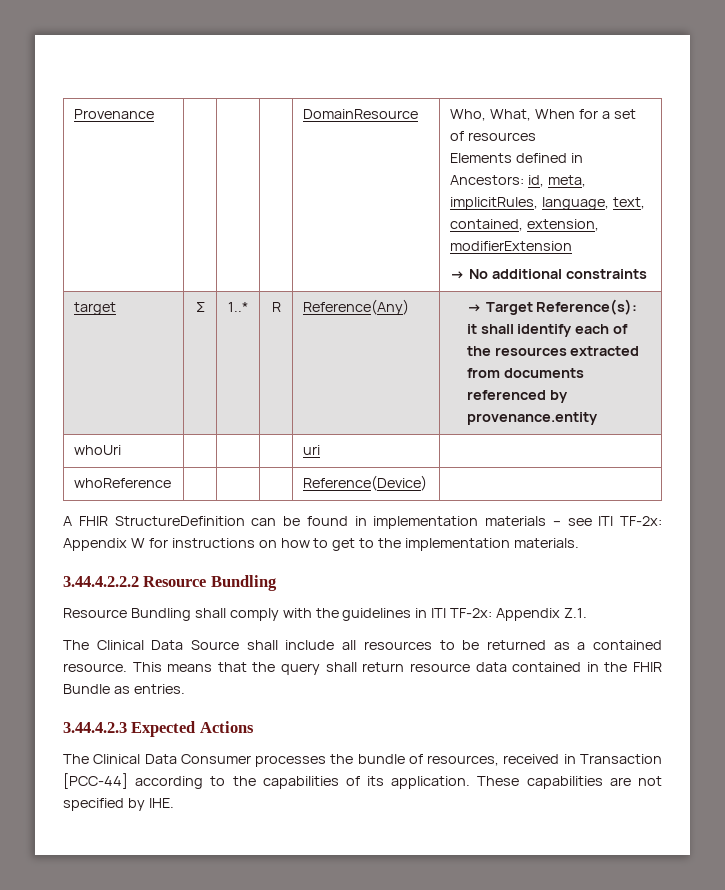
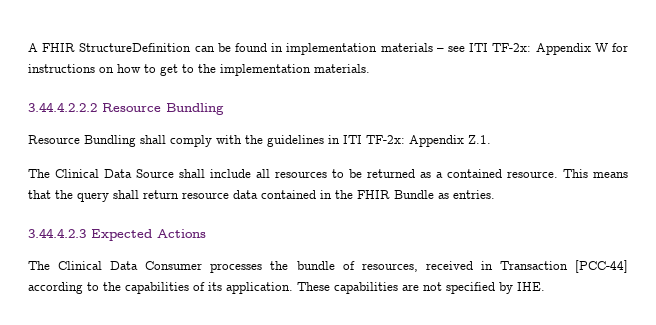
- Provenance | | | | DomainResource | Who, What, When for a set of resources
- Elements defined in Ancestors: id, meta, implicitRules, language, text, contained, extension, modifierExtension
- → No additional constraints
- target | Σ | 1..* | R | Reference(Any) | → Target Reference(s): it shall identify each of the resources extracted from documents referenced by provenance.entity
- whoUri | | | | uri |
- whoReference | | | | Reference(Device) |

